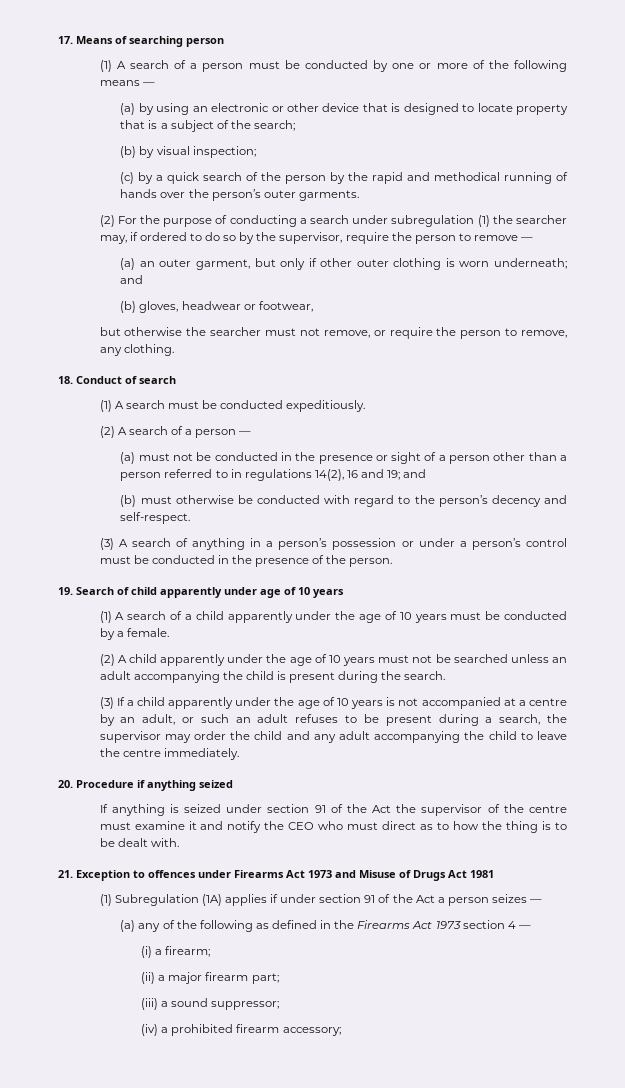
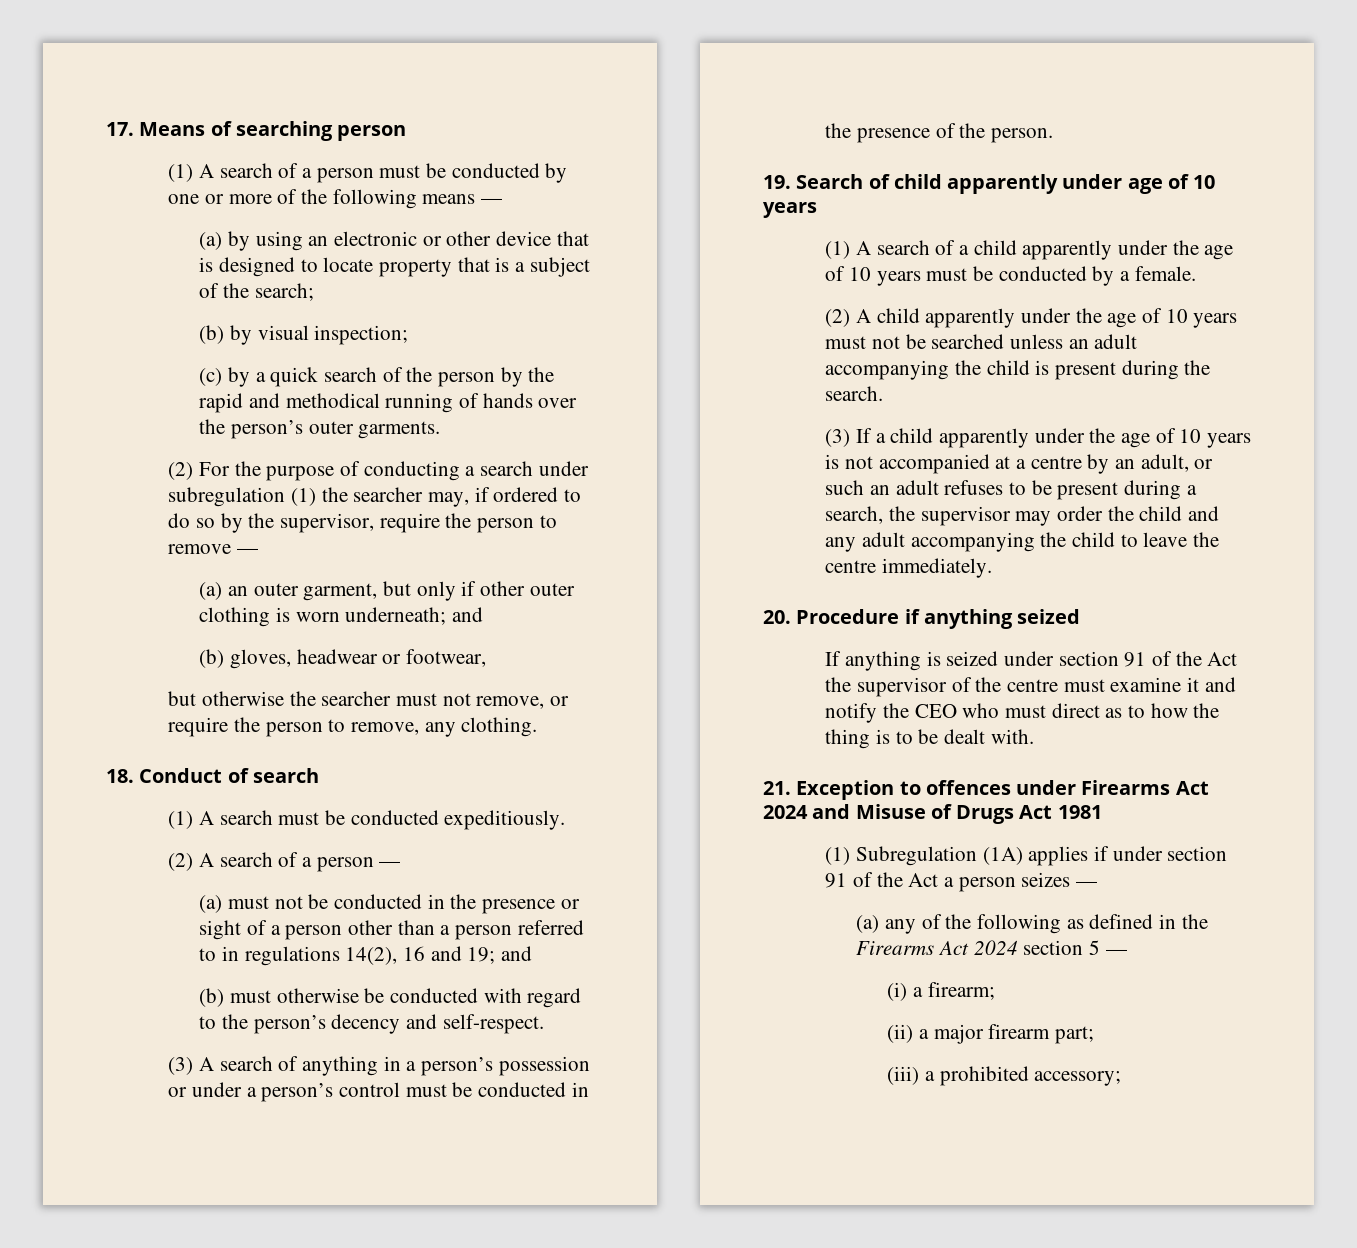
- 21. Exception to offences under Firearms Act 1973 and Misuse of Drugs Act 1981
+ 21. Exception to offences under Firearms Act 2024 and Misuse of Drugs Act 1981
- (a) any of the following as defined in the Firearms Act 1973 section 4 —
+ (a) any of the following as defined in the Firearms Act 2024 section 5 —
- (iii) a sound suppressor;
- (iv) a prohibited firearm accessory;
+ (iii) a prohibited accessory;

